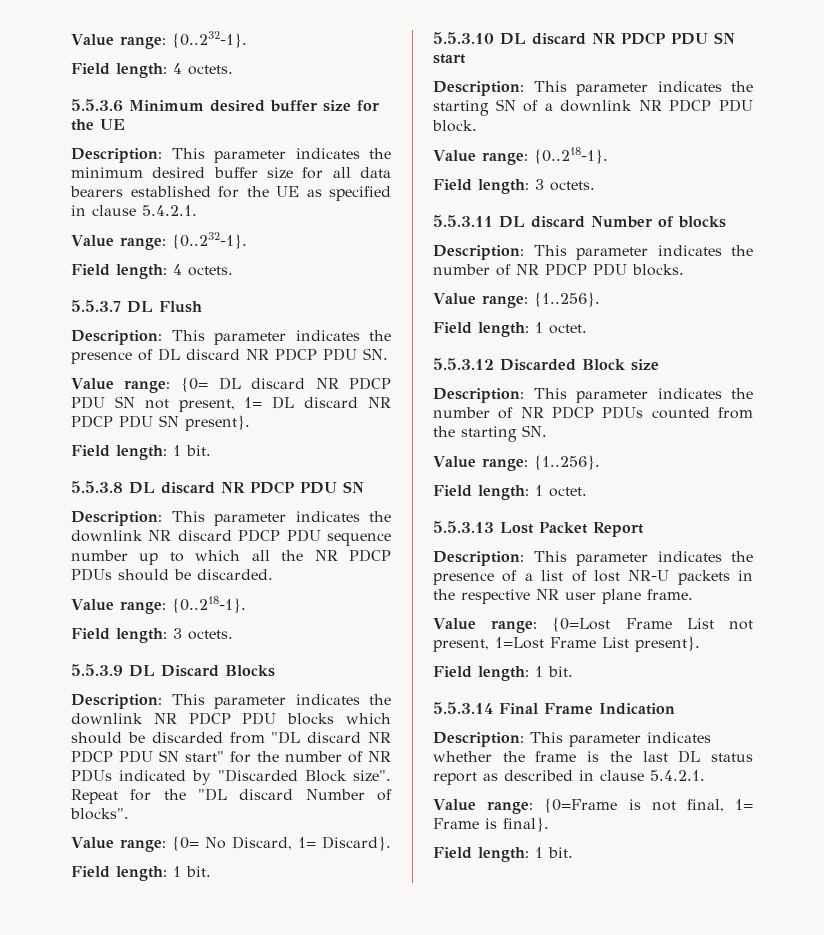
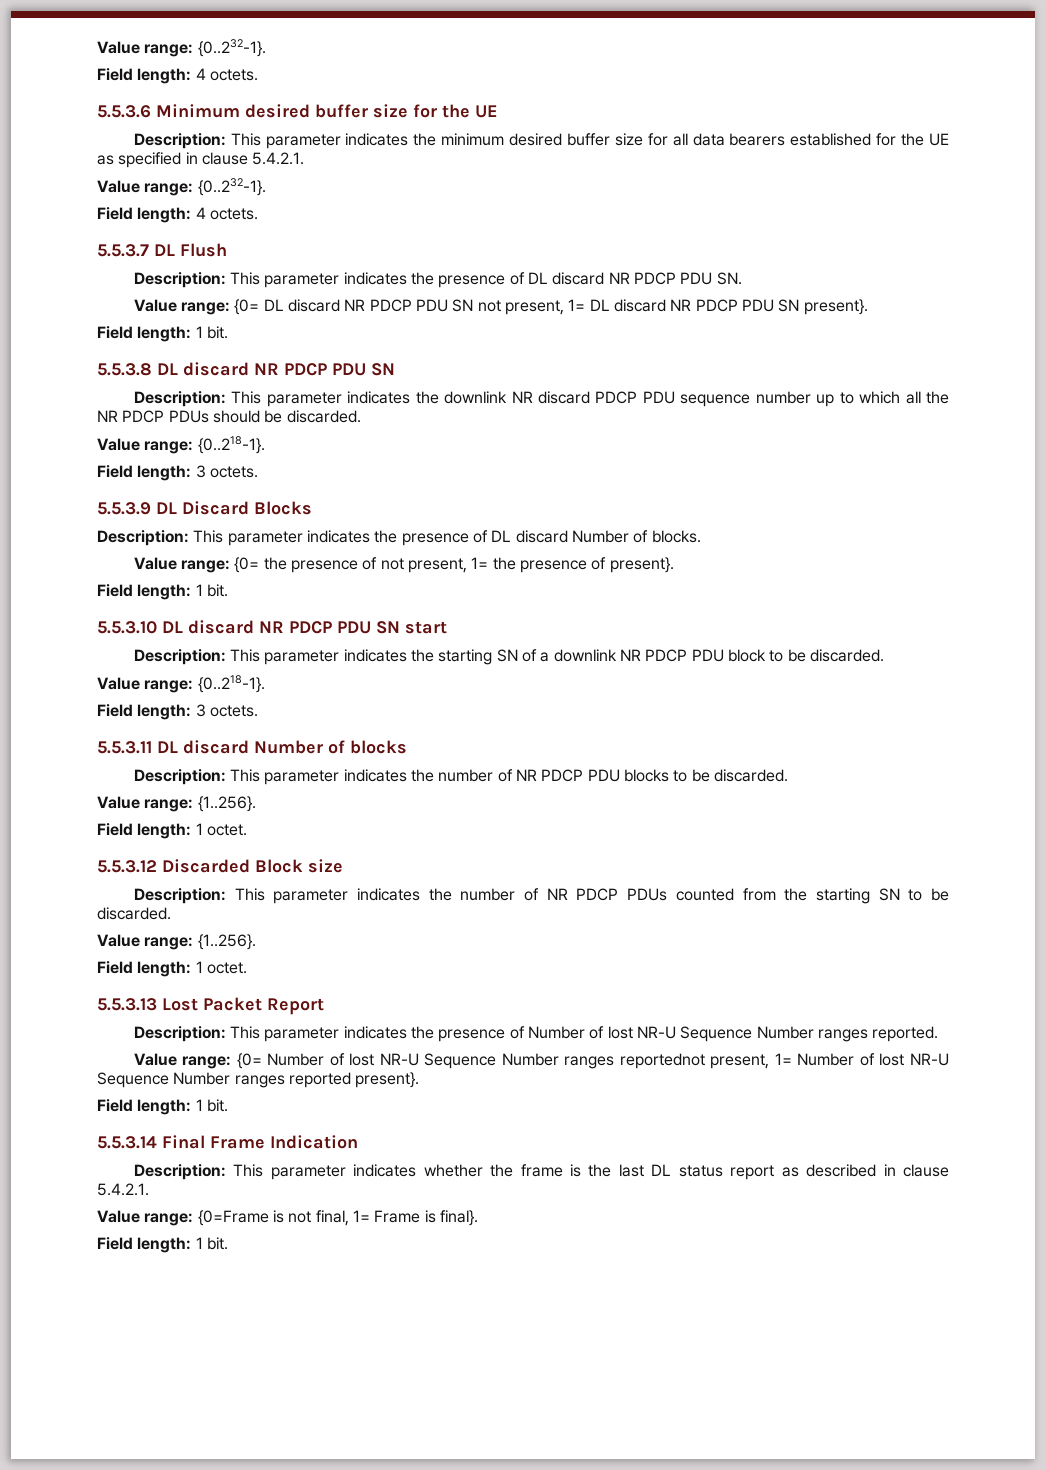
- Description: This parameter indicates the downlink NR PDCP PDU blocks which should be discarded from "DL discard NR PDCP PDU SN start" for the number of NR PDUs indicated by "Discarded Block size". Repeat for the "DL discard Number of blocks".
- Value range: {0= No Discard, 1= Discard}.
+ Description: This parameter indicates the presence of DL discard Number of blocks.
+ Value range: {0= the presence of not present, 1= the presence of present}.
- Description: This parameter indicates the starting SN of a downlink NR PDCP PDU block.
+ Description: This parameter indicates the starting SN of a downlink NR PDCP PDU block to be discarded.
- Description: This parameter indicates the number of NR PDCP PDU blocks.
+ Description: This parameter indicates the number of NR PDCP PDU blocks to be discarded.
- Description: This parameter indicates the number of NR PDCP PDUs counted from the starting SN.
+ Description: This parameter indicates the number of NR PDCP PDUs counted from the starting SN to be discarded.
- Description: This parameter indicates the presence of a list of lost NR-U packets in the respective NR user plane frame.
- Value range: {0=Lost Frame List not present, 1=Lost Frame List present}.
+ Description: This parameter indicates the presence of Number of lost NR-U Sequence Number ranges reported.
+ Value range: {0= Number of lost NR-U Sequence Number ranges reportednot present, 1= Number of lost NR-U Sequence Number ranges reported present}.

